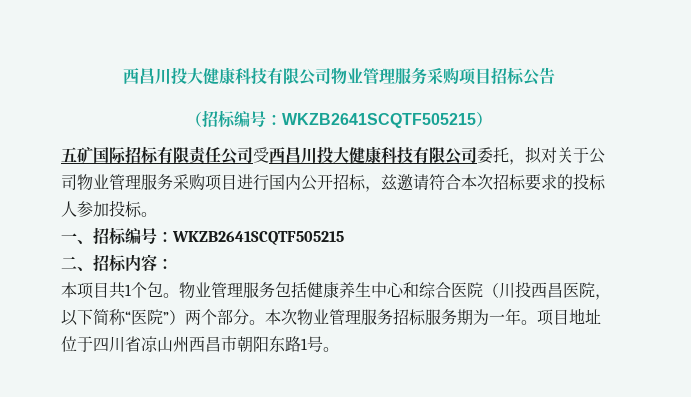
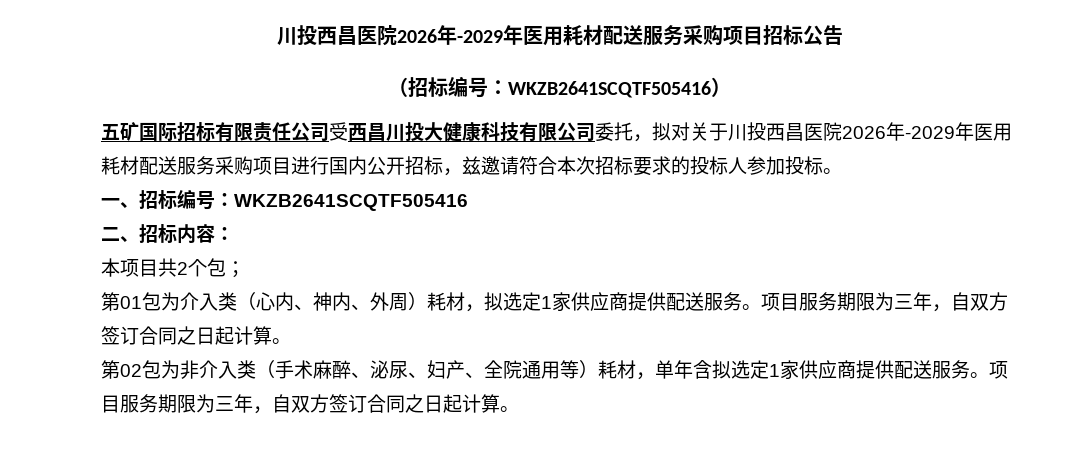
- 西昌川投大健康科技有限公司物业管理服务采购项目招标公告
+ 川投西昌医院2026年-2029年医用耗材配送服务采购项目招标公告
- （招标编号：WKZB2641SCQTF505215）
+ （招标编号：WKZB2641SCQTF505416）
- 五矿国际招标有限责任公司受西昌川投大健康科技有限公司委托，拟对关于公司物业管理服务采购项目进行国内公开招标，兹邀请符合本次招标要求的投标人参加投标。
+ 五矿国际招标有限责任公司受西昌川投大健康科技有限公司委托，拟对关于川投西昌医院2026年-2029年医用耗材配送服务采购项目进行国内公开招标，兹邀请符合本次招标要求的投标人参加投标。
- 一、招标编号：WKZB2641SCQTF505215
+ 一、招标编号：WKZB2641SCQTF505416
- 本项目共1个包。物业管理服务包括健康养生中心和综合医院（川投西昌医院，以下简称“医院”）两个部分。本次物业管理服务招标服务期为一年。项目地址位于四川省凉山州西昌市朝阳东路1号。
+ 本项目共2个包；
+ 第01包为介入类（心内、神内、外周）耗材，拟选定1家供应商提供配送服务。项目服务期限为三年，自双方签订合同之日起计算。
+ 第02包为非介入类（手术麻醉、泌尿、妇产、全院通用等）耗材，单年含拟选定1家供应商提供配送服务。项目服务期限为三年，自双方签订合同之日起计算。

